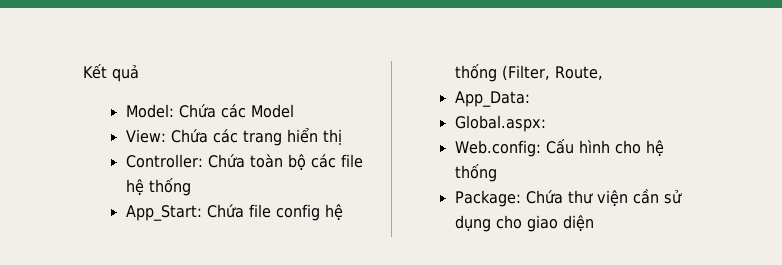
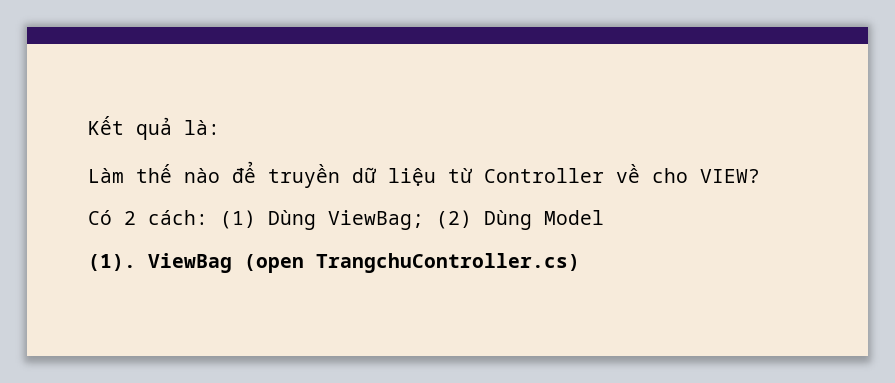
- Kết quả
- Model: Chứa các Model
- View: Chứa các trang hiển thị
- Controller: Chứa toàn bộ các file hệ thống
- App_Start: Chứa file config hệ thống (Filter, Route,
- App_Data:
- Global.aspx:
- Web.config: Cấu hình cho hệ thống
- Package: Chứa thư viện cần sử dụng cho giao diện
+ Kết quả là:
+ Làm thế nào để truyền dữ liệu từ Controller về cho VIEW?
+ Có 2 cách: (1) Dùng ViewBag; (2) Dùng Model
+ (1). ViewBag (open TrangchuController.cs)

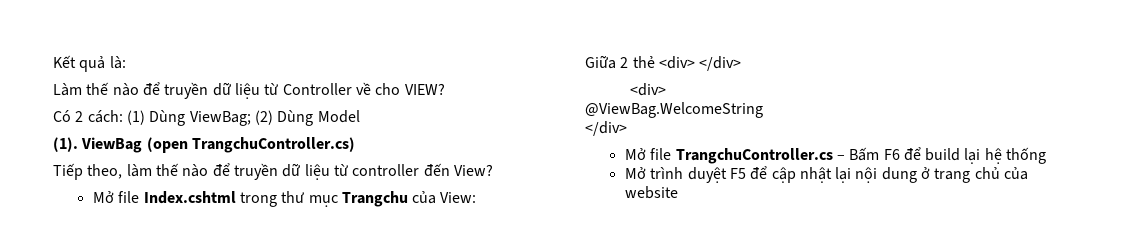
+ Tiếp theo, làm thế nào để truyền dữ liệu từ controller đến View?
+ Mở file Index.cshtml trong thư mục Trangchu của View:
+ Giữa 2 thẻ <div> </div>
+ <div>
+ @ViewBag.WelcomeString
+ </div>
+ Mở file TrangchuController.cs – Bấm F6 để build lại hệ thống
+ Mở trình duyệt F5 để cập nhật lại nội dung ở trang chủ của website

